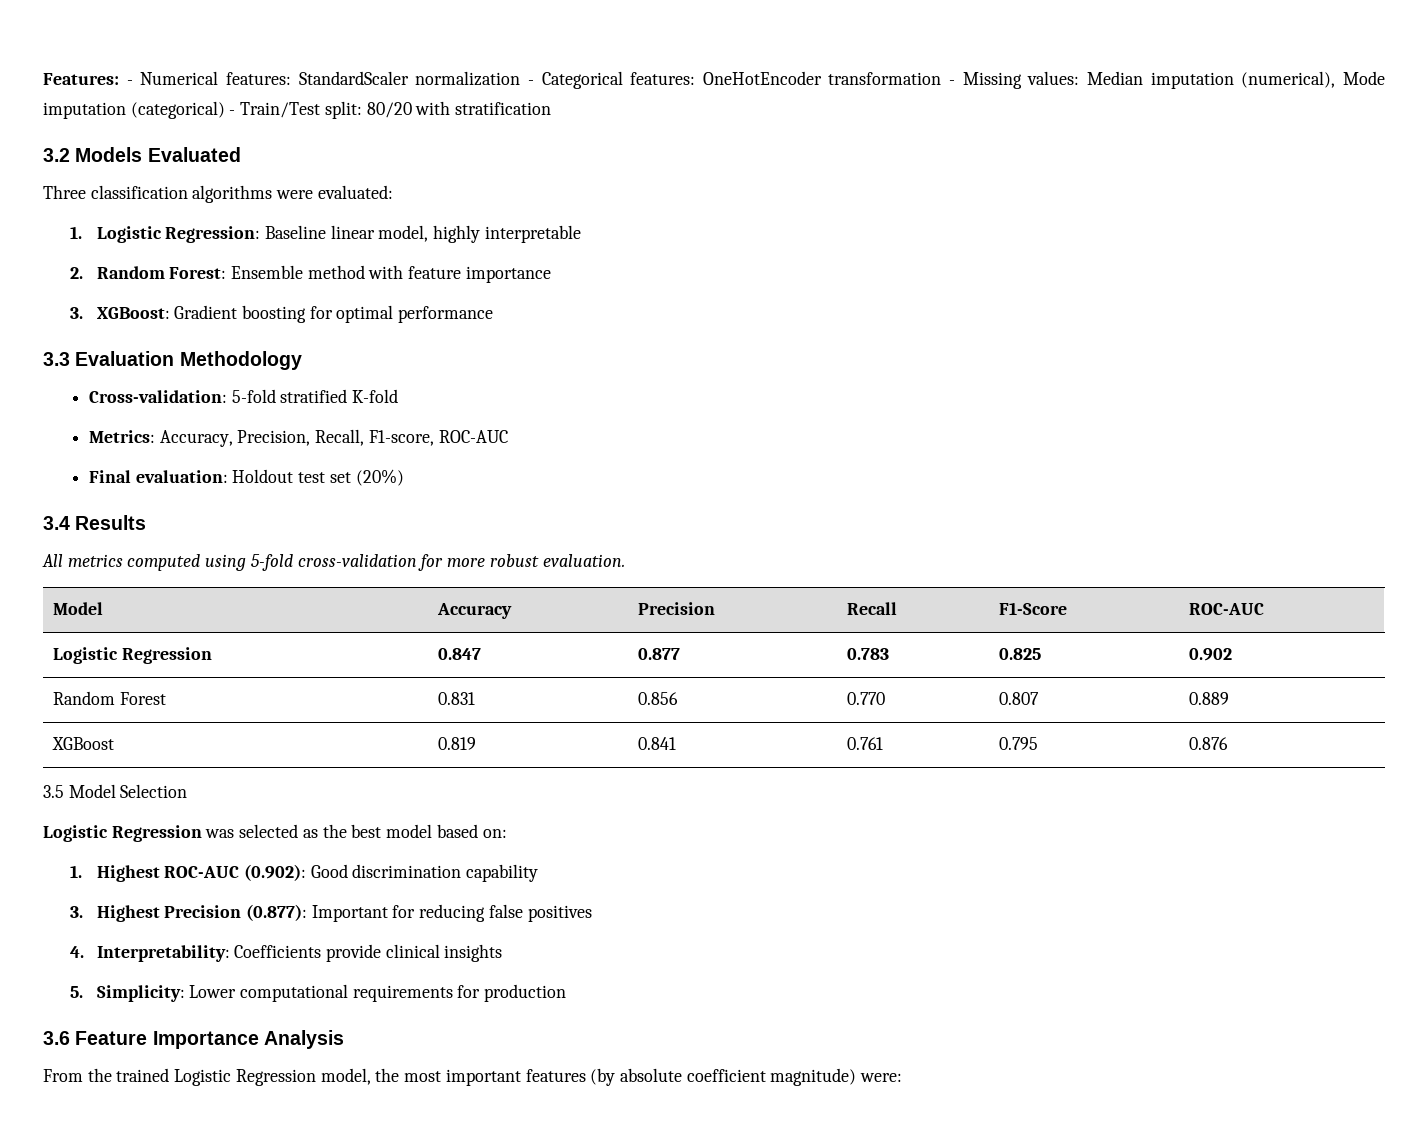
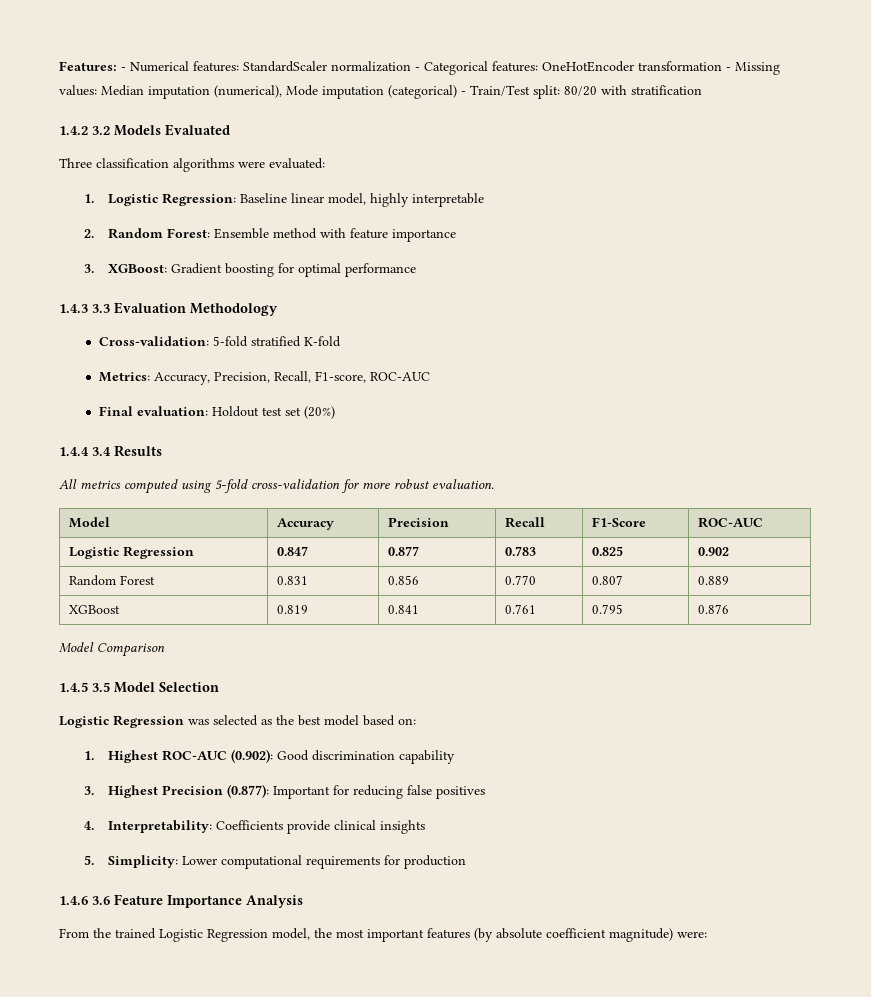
- 3.2 Models Evaluated
+ 1.4.2 3.2 Models Evaluated
- 3.3 Evaluation Methodology
+ 1.4.3 3.3 Evaluation Methodology
- 3.4 Results
+ 1.4.4 3.4 Results
- 3.5 Model Selection
+ Model Comparison
+ 1.4.5 3.5 Model Selection
- 3.6 Feature Importance Analysis
+ 1.4.6 3.6 Feature Importance Analysis

